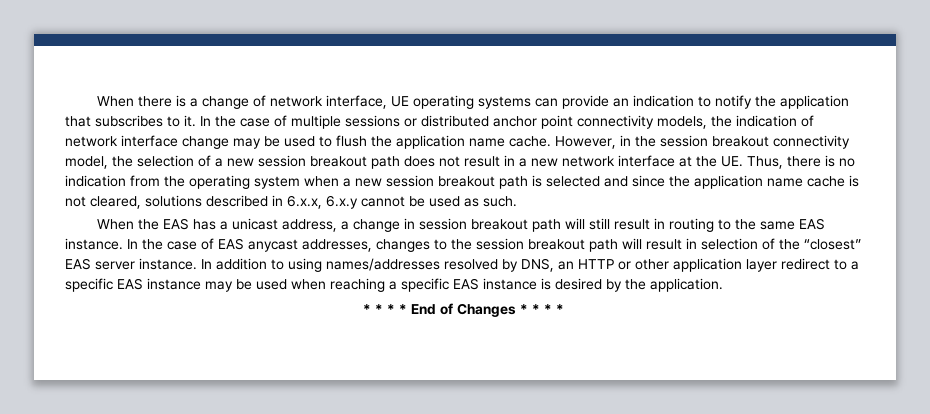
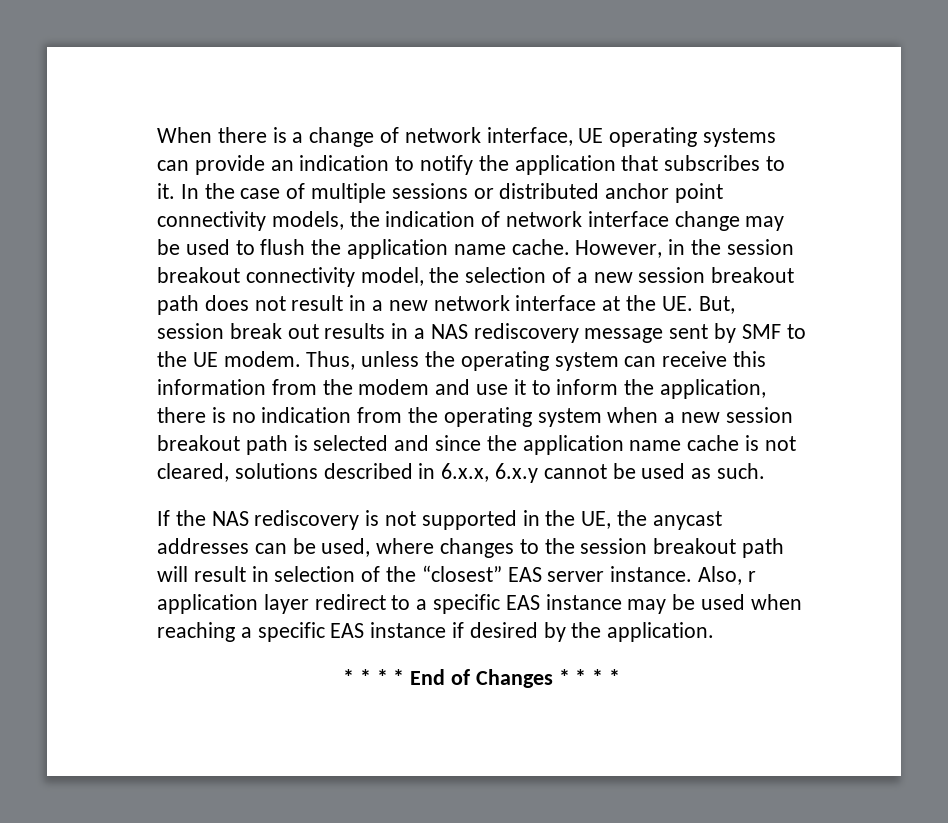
- However, in the session breakout connectivity model, the selection of a new session breakout path does not result in a new network interface at the UE. Thus, there is no indication from the operating system when a new session breakout path is selected and since the application name cache is not cleared, solutions described in 6.x.x, 6.x.y cannot be used as such.
+ However, in the session breakout connectivity model, the selection of a new session breakout path does not result in a new network interface at the UE. But, session break out results in a NAS rediscovery message sent by SMF to the UE modem. Thus, unless the operating system can receive this information from the modem and use it to inform the application, there is no indication from the operating system when a new session breakout path is selected and since the application name cache is not cleared, solutions described in 6.x.x, 6.x.y cannot be used as such.
- When the EAS has a unicast address, a change in session breakout path will still result in routing to the same EAS instance. In the case of EAS anycast addresses, changes to the session breakout path will result in selection of the “closest” EAS server instance.
+ If the NAS rediscovery is not supported in the UE, the anycast addresses can be used, where changes to the session breakout path will result in selection of the “closest” EAS server instance.
- In addition to using names/addresses resolved by DNS, an HTTP or other application layer redirect to a specific EAS instance may be used when reaching a specific EAS instance is desired by the application.
+ Also, r application layer redirect to a specific EAS instance may be used when reaching a specific EAS instance if desired by the application.

